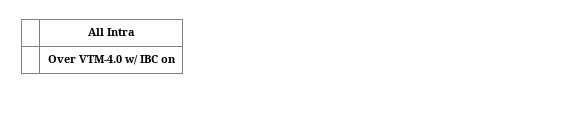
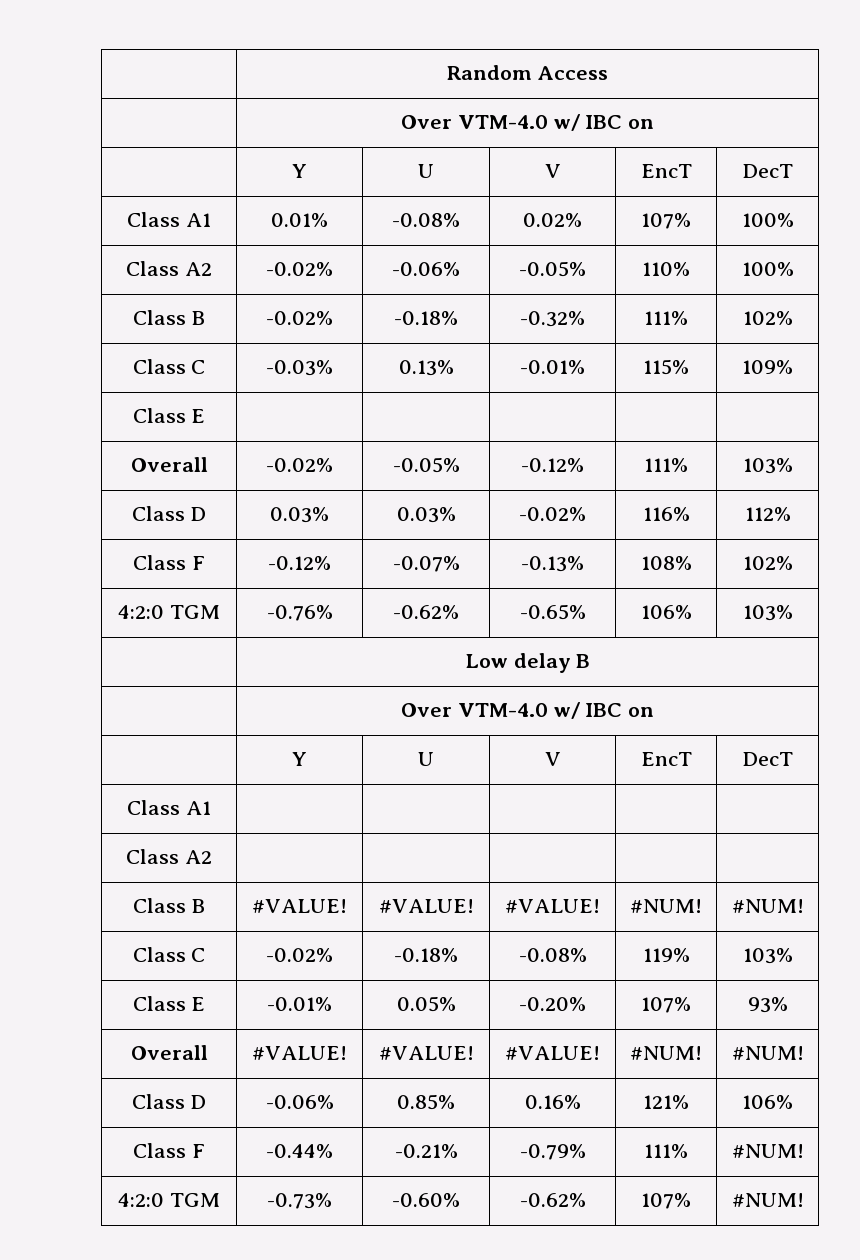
- | All Intra
+ | Random Access
  | Over VTM-4.0 w/ IBC on
+ | Y | U | V | EncT | DecT
+ Class A1 | 0.01% | -0.08% | 0.02% | 107% | 100%
+ Class A2 | -0.02% | -0.06% | -0.05% | 110% | 100%
+ Class B | -0.02% | -0.18% | -0.32% | 111% | 102%
+ Class C | -0.03% | 0.13% | -0.01% | 115% | 109%
+ Class E | | | | |
+ Overall | -0.02% | -0.05% | -0.12% | 111% | 103%
+ Class D | 0.03% | 0.03% | -0.02% | 116% | 112%
+ Class F | -0.12% | -0.07% | -0.13% | 108% | 102%
+ 4:2:0 TGM | -0.76% | -0.62% | -0.65% | 106% | 103%
+ | Low delay B
+ | Over VTM-4.0 w/ IBC on
+ | Y | U | V | EncT | DecT
+ Class A1 | | | | |
+ Class A2 | | | | |
+ Class B | #VALUE! | #VALUE! | #VALUE! | #NUM! | #NUM!
+ Class C | -0.02% | -0.18% | -0.08% | 119% | 103%
+ Class E | -0.01% | 0.05% | -0.20% | 107% | 93%
+ Overall | #VALUE! | #VALUE! | #VALUE! | #NUM! | #NUM!
+ Class D | -0.06% | 0.85% | 0.16% | 121% | 106%
+ Class F | -0.44% | -0.21% | -0.79% | 111% | #NUM!
+ 4:2:0 TGM | -0.73% | -0.60% | -0.62% | 107% | #NUM!

